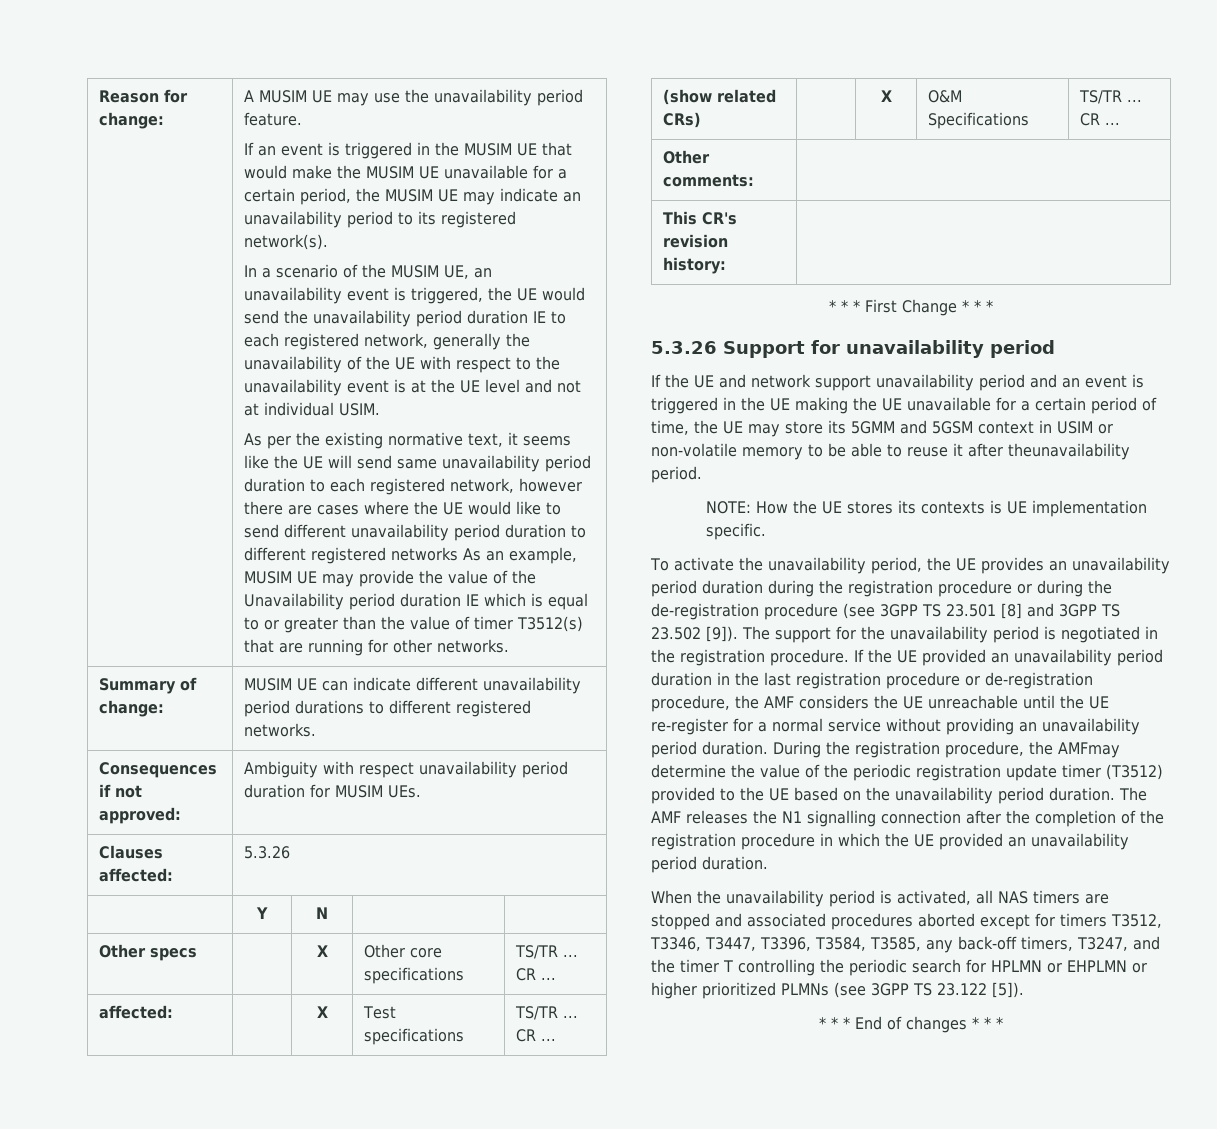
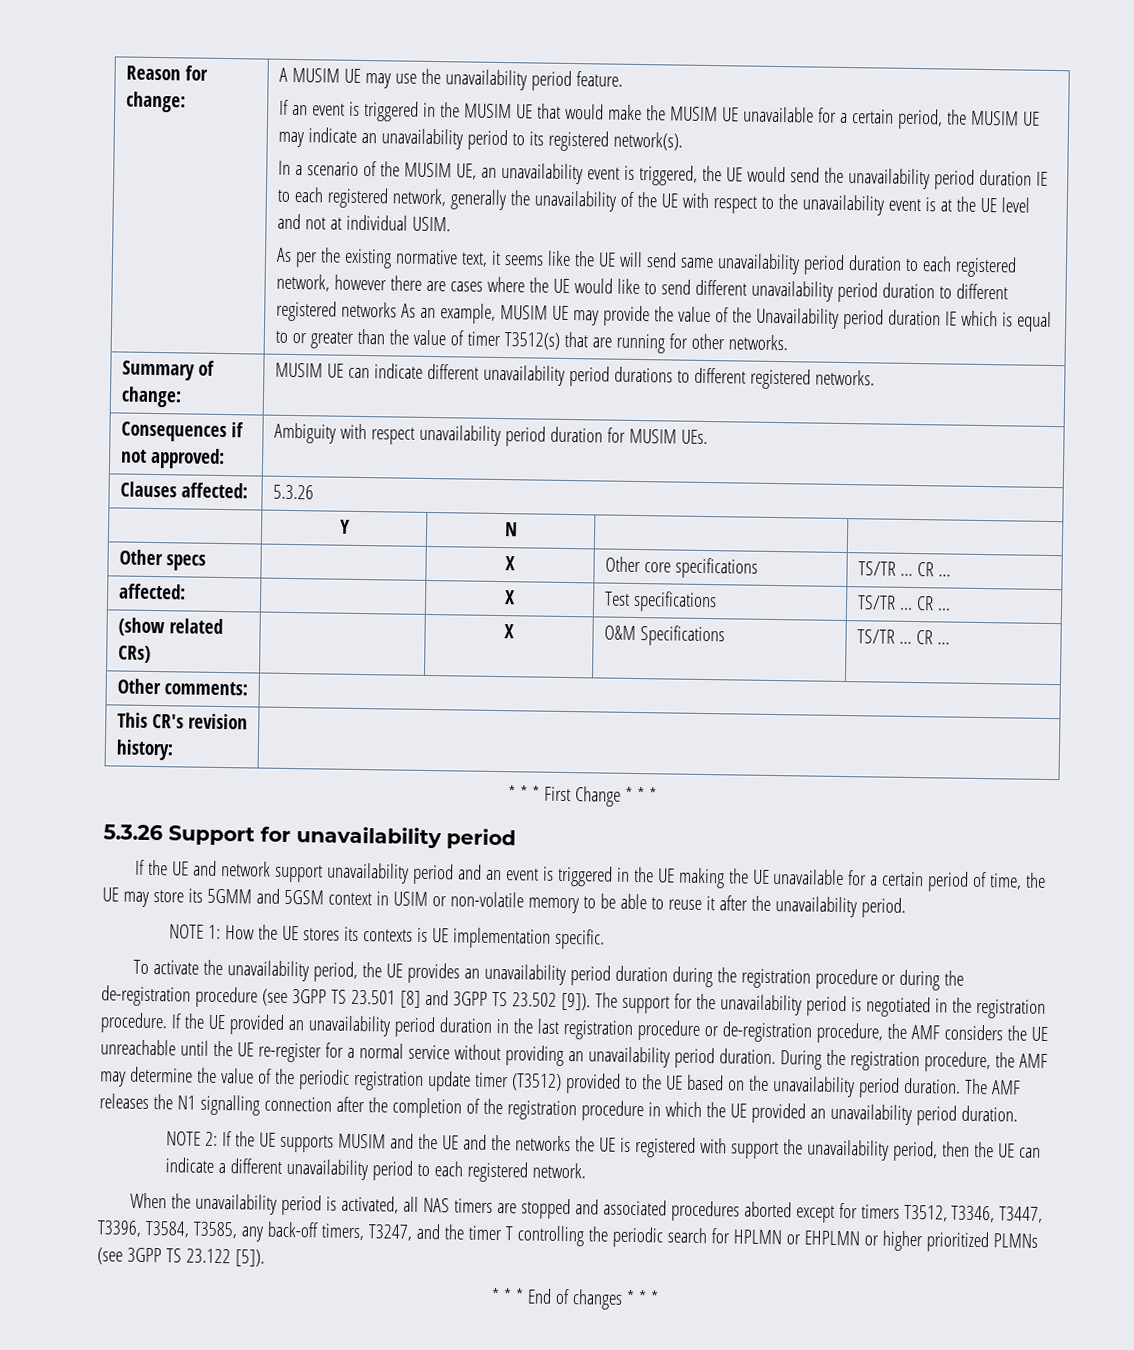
- If the UE and network support unavailability period and an event is triggered in the UE making the UE unavailable for a certain period of time, the UE may store its 5GMM and 5GSM context in USIM or non-volatile memory to be able to reuse it after theunavailability period.
+ If the UE and network support unavailability period and an event is triggered in the UE making the UE unavailable for a certain period of time, the UE may store its 5GMM and 5GSM context in USIM or non-volatile memory to be able to reuse it after the unavailability period.
- NOTE: How the UE stores its contexts is UE implementation specific.
+ NOTE 1: How the UE stores its contexts is UE implementation specific.
- During the registration procedure, the AMFmay determine the value of the periodic registration update timer (T3512) provided to the UE based on the unavailability period duration.
+ During the registration procedure, the AMF may determine the value of the periodic registration update timer (T3512) provided to the UE based on the unavailability period duration.
+ NOTE 2: If the UE supports MUSIM and the UE and the networks the UE is registered with support the unavailability period, then the UE can indicate a different unavailability period to each registered network.

